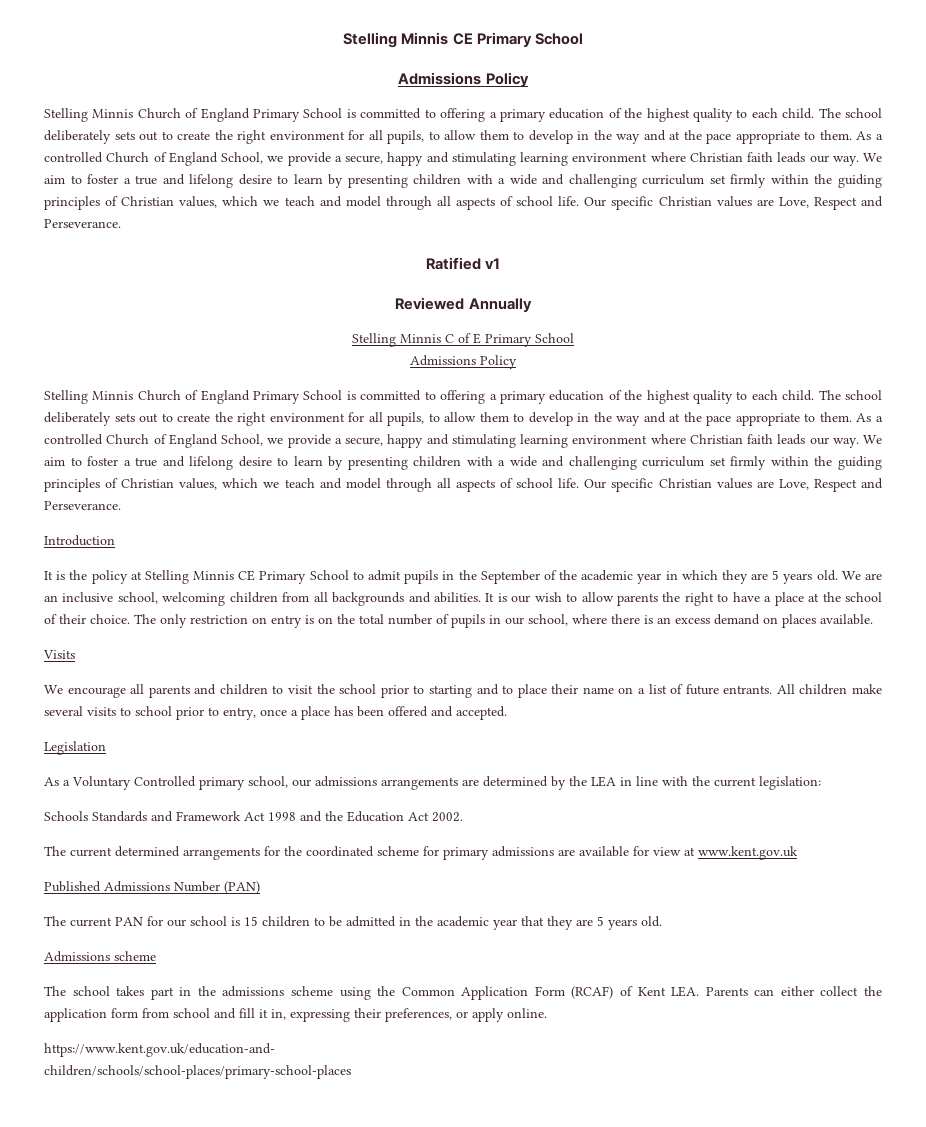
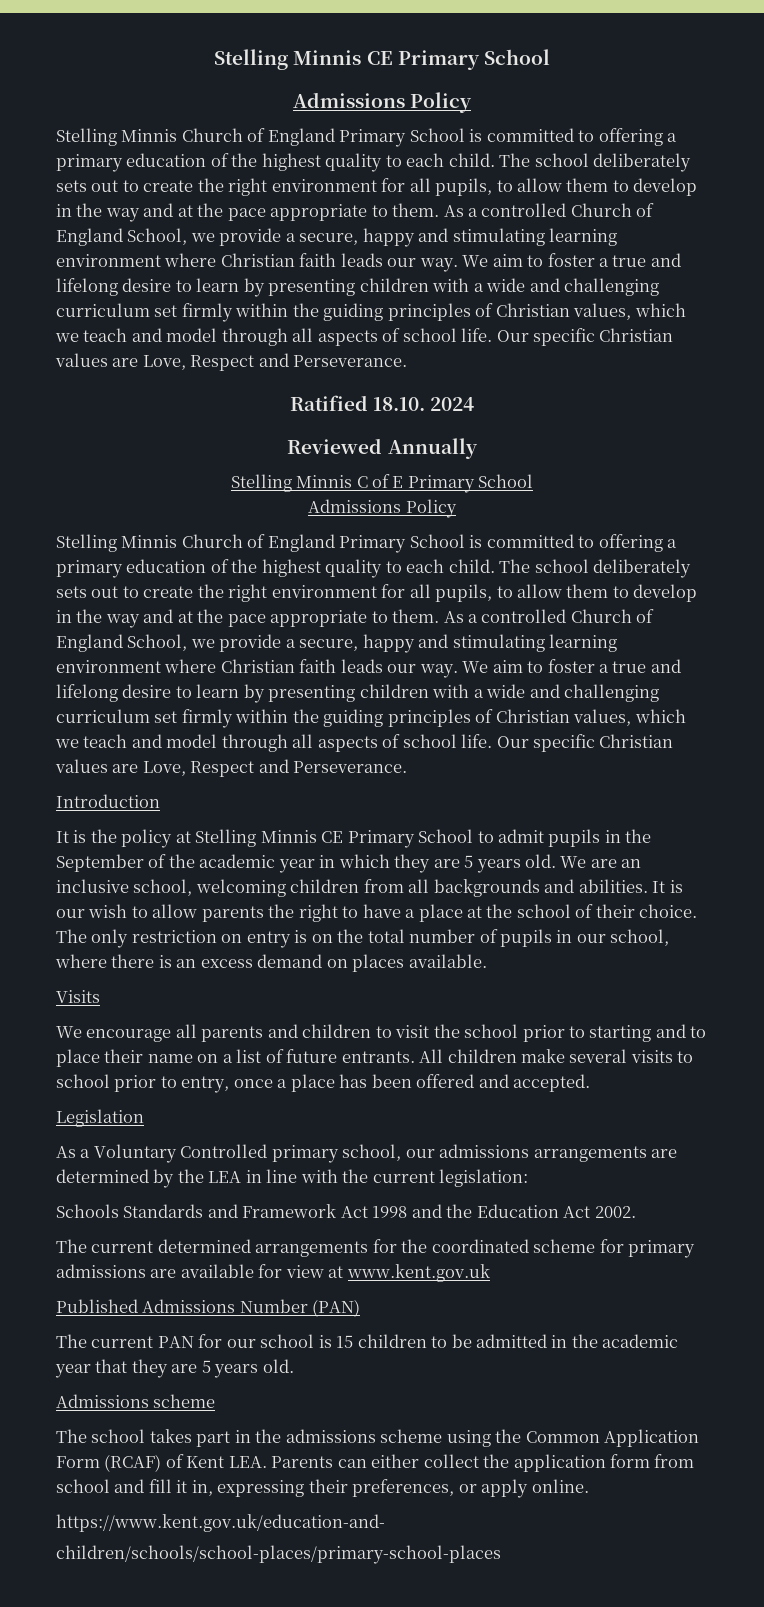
- Ratified v1
+ Ratified 18.10. 2024

